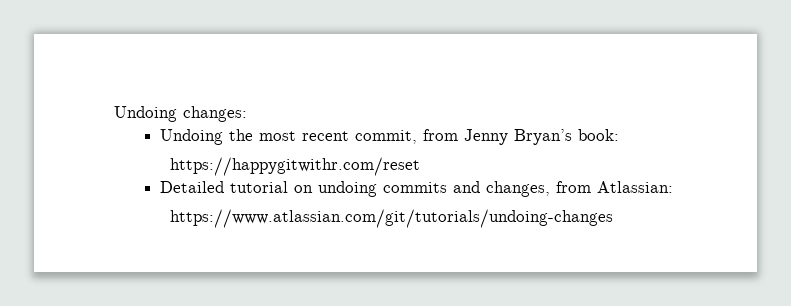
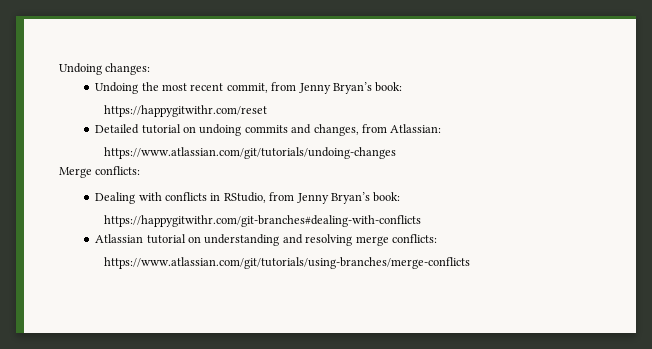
+ Merge conflicts:
+ Dealing with conflicts in RStudio, from Jenny Bryan’s book:
+ https://happygitwithr.com/git-branches#dealing-with-conflicts
+ Atlassian tutorial on understanding and resolving merge conflicts:
+ https://www.atlassian.com/git/tutorials/using-branches/merge-conflicts

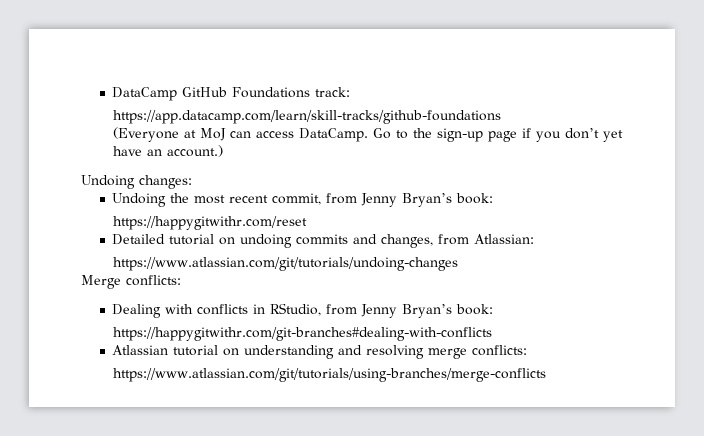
+ DataCamp GitHub Foundations track:
+ https://app.datacamp.com/learn/skill-tracks/github-foundations
+ (Everyone at MoJ can access DataCamp. Go to the sign-up page if you don’t yet have an account.)

